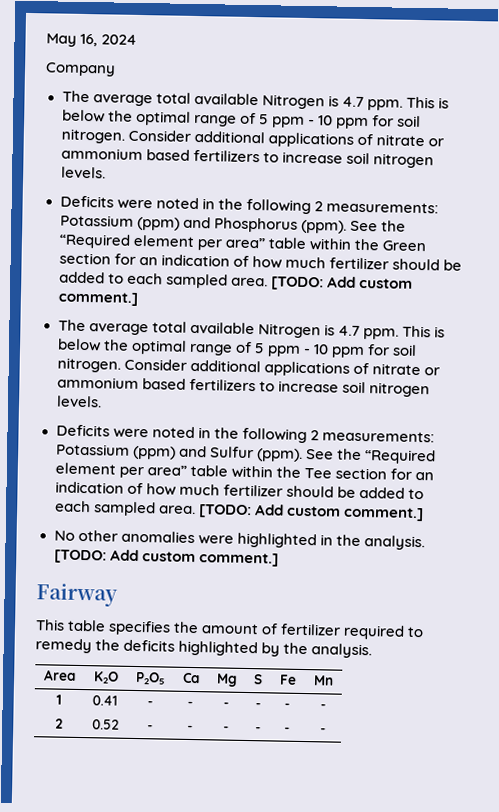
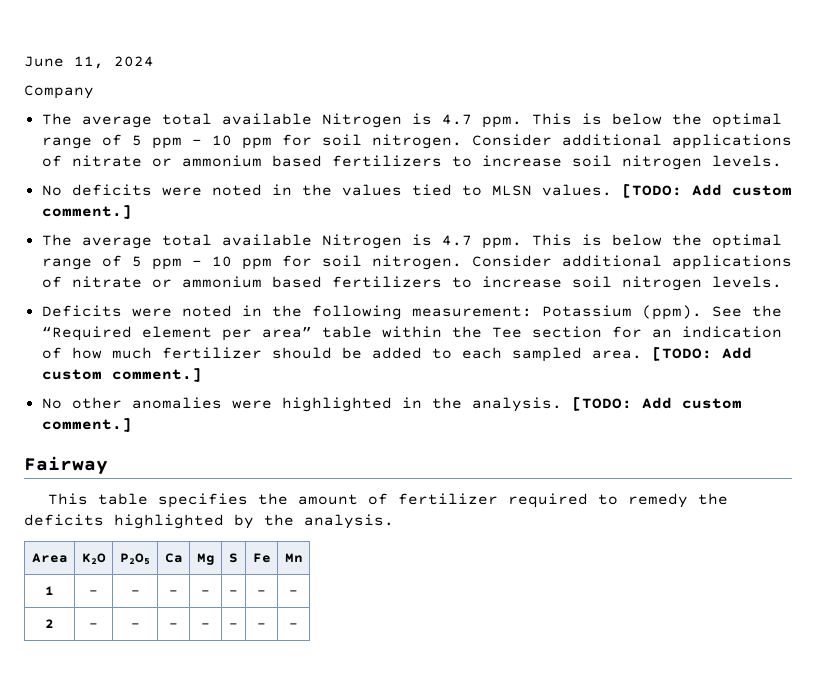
- May 16, 2024
+ June 11, 2024
- Deficits were noted in the following 2 measurements: Potassium (ppm) and Phosphorus (ppm). See the “Required element per area” table within the Green section for an indication of how much fertilizer should be added to each sampled area.
+ No deficits were noted in the values tied to MLSN values.
- Deficits were noted in the following 2 measurements: Potassium (ppm) and Sulfur (ppm).
+ Deficits were noted in the following measurement: Potassium (ppm).
- 1 | 0.41 | - | - | - | - | - | -
+ 1 | - | - | - | - | - | - | -
- 2 | 0.52 | - | - | - | - | - | -
+ 2 | - | - | - | - | - | - | -

